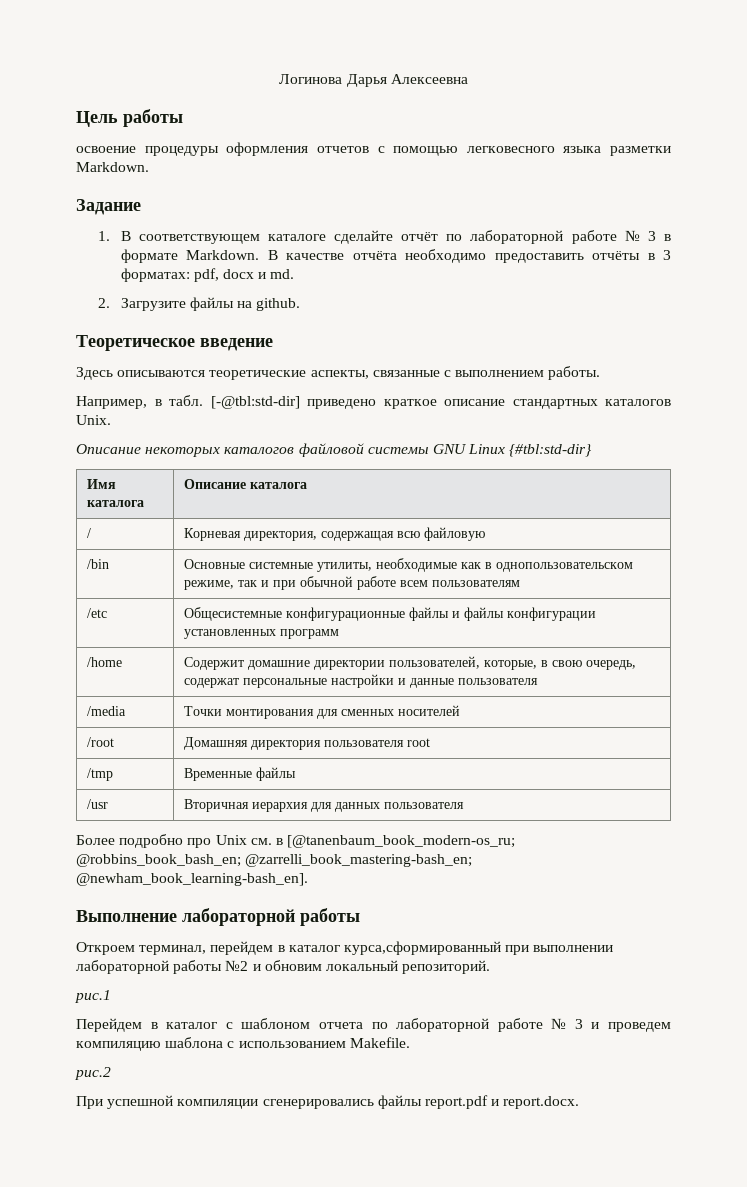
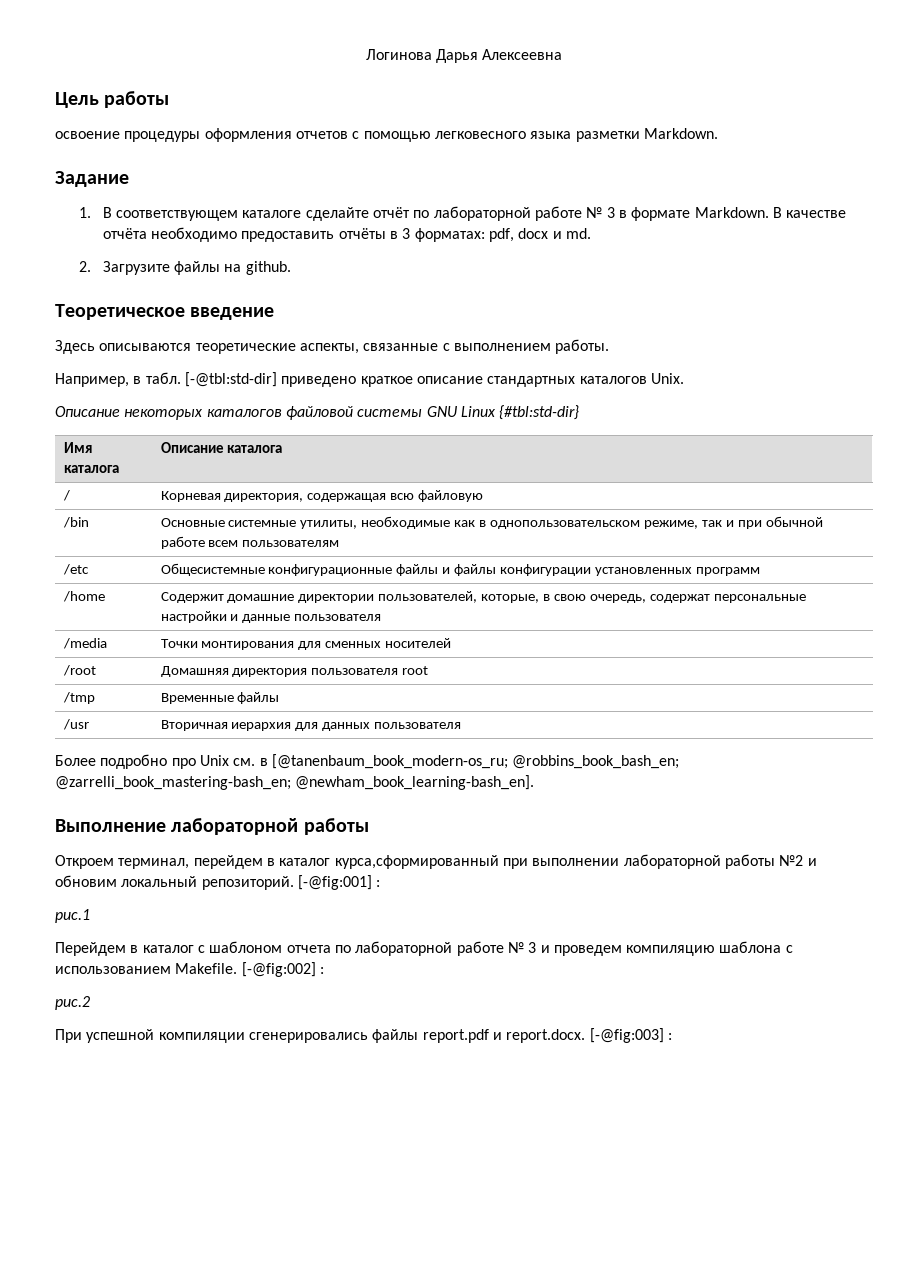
+ [-@fig:001] :
+ [-@fig:002] :
- При успешной компиляции сгенерировались файлы report.pdf и report.docx.
+ При успешной компиляции сгенерировались файлы report.pdf и report.docx. [-@fig:003] :

